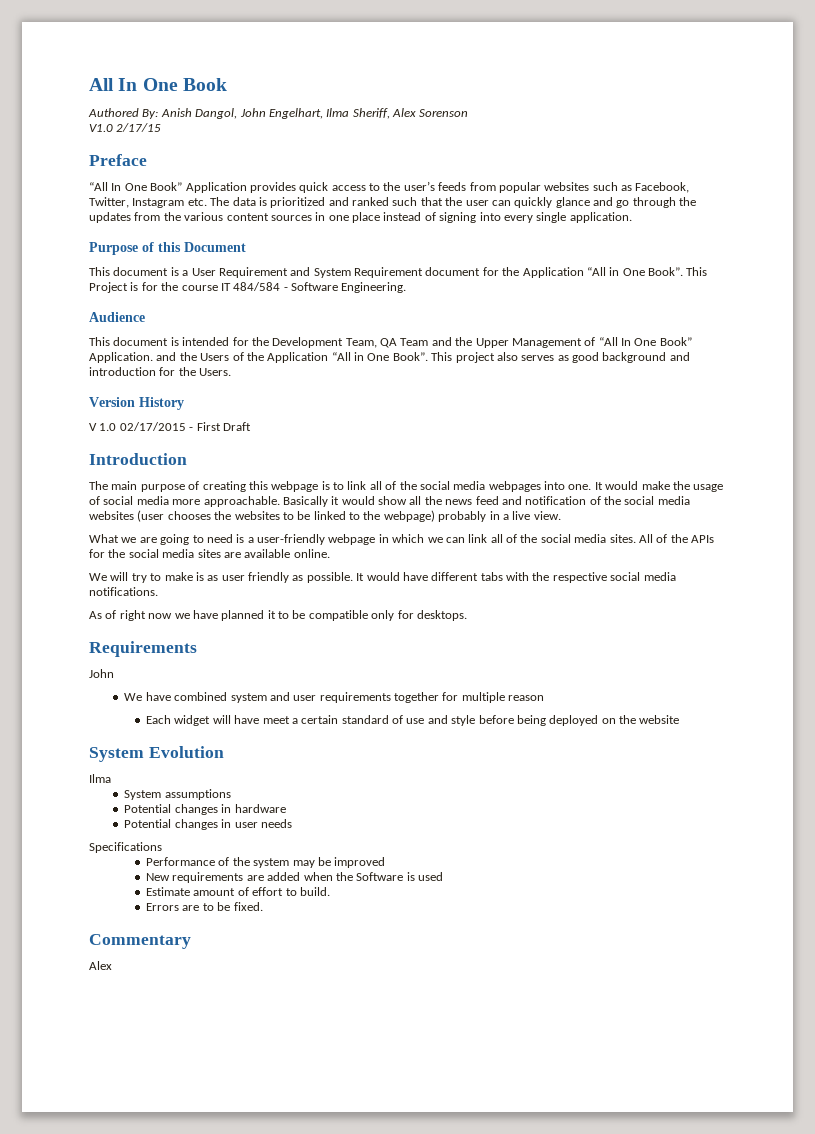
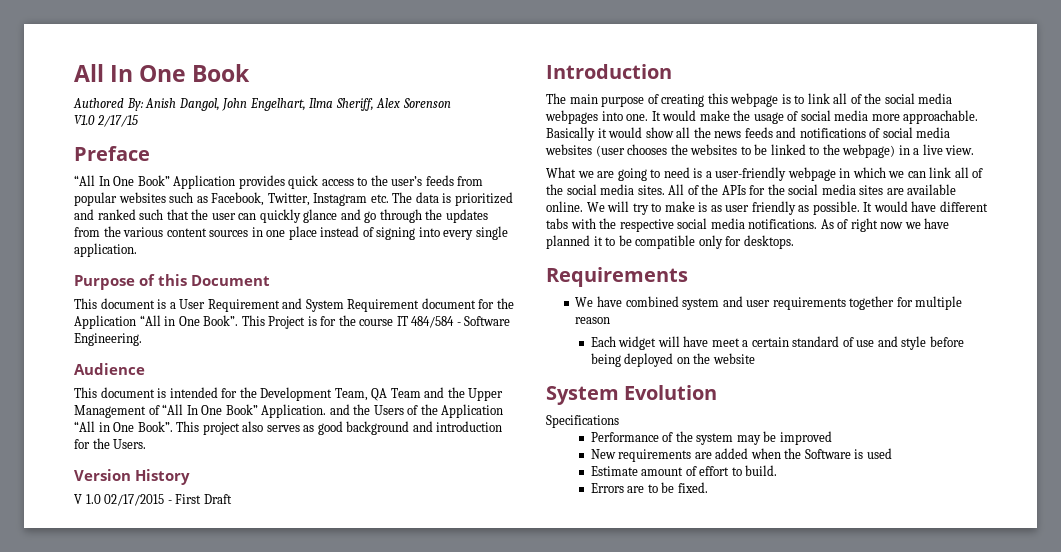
- Basically it would show all the news feed and notification of the social media websites (user chooses the websites to be linked to the webpage) probably in a live view.
+ Basically it would show all the news feeds and notifications of social media websites (user chooses the websites to be linked to the webpage) in a live view.
- All of the APIs for the social media sites are available online.
- We will try to make is as user friendly as possible.
+ All of the APIs for the social media sites are available online. We will try to make is as user friendly as possible.
- It would have different tabs with the respective social media notifications.
- As of right now we have planned it to be compatible only for desktops.
+ It would have different tabs with the respective social media notifications. As of right now we have planned it to be compatible only for desktops.
  Requirements
- John
  System Evolution
- Ilma
- System assumptions
- Potential changes in hardware
- Potential changes in user needs
- Commentary
- Alex

